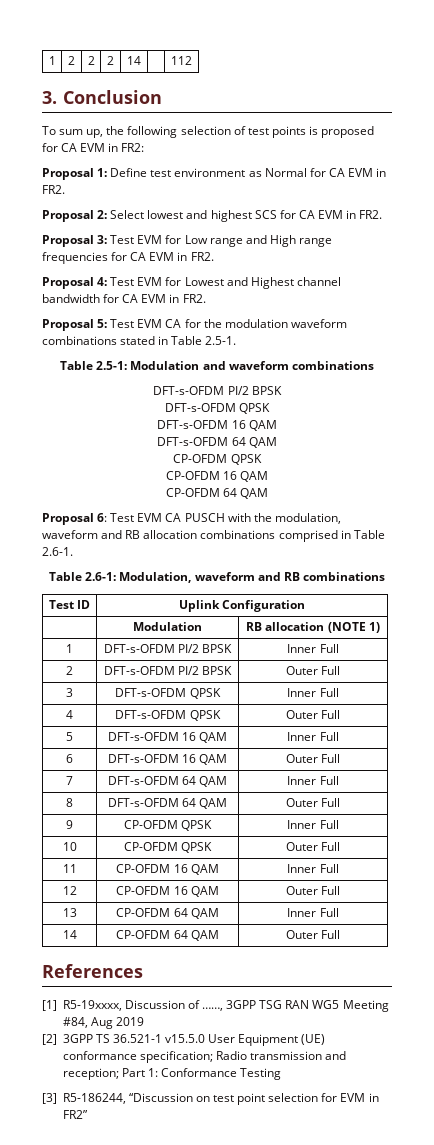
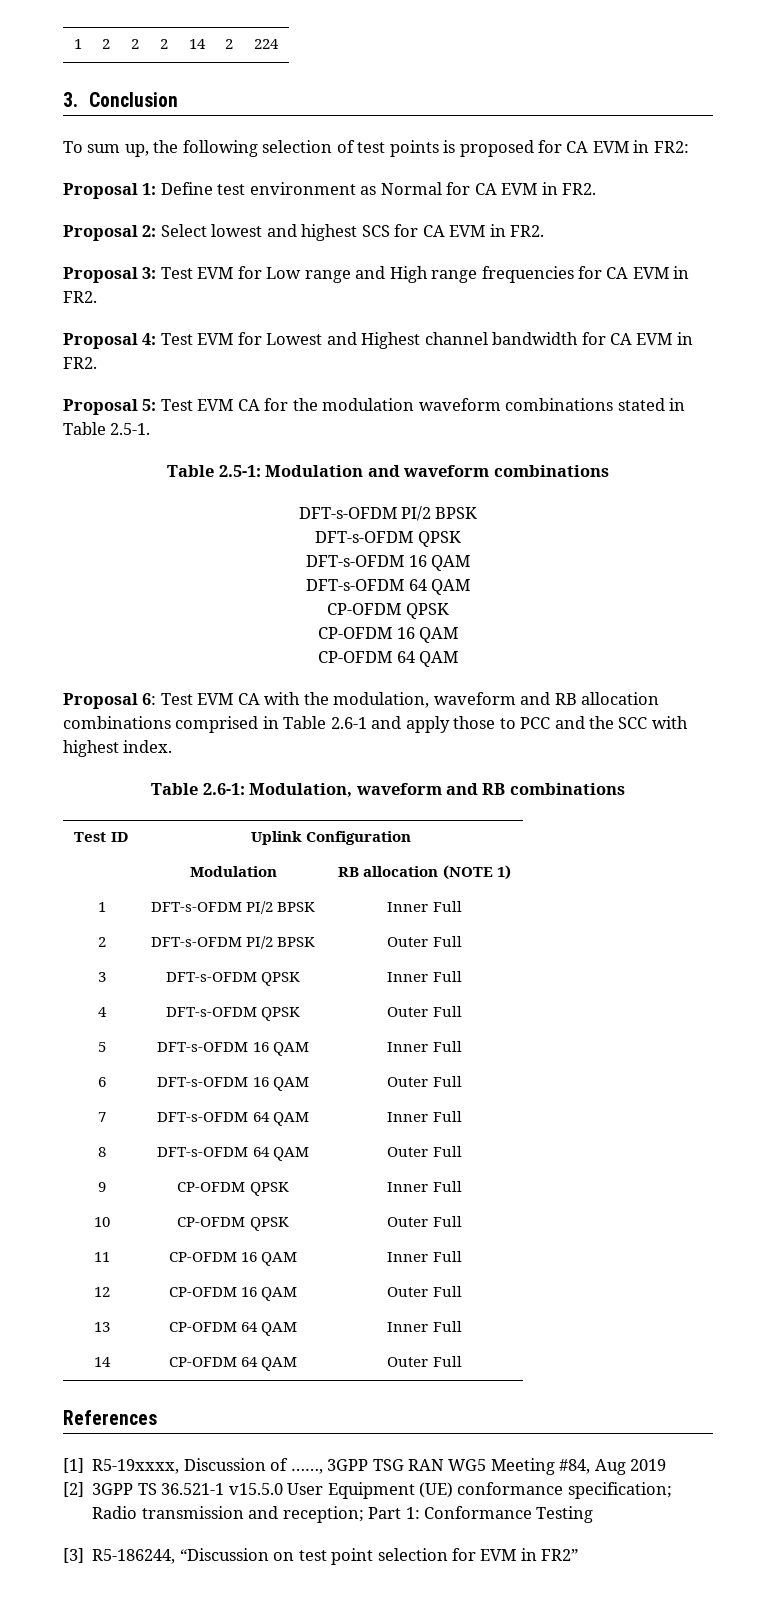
- 1 | 2 | 2 | 2 | 14 | | 112
+ 1 | 2 | 2 | 2 | 14 | 2 | 224
- Proposal 6: Test EVM CA PUSCH with the modulation, waveform and RB allocation combinations comprised in Table 2.6-1.
+ Proposal 6: Test EVM CA with the modulation, waveform and RB allocation combinations comprised in Table 2.6-1 and apply those to PCC and the SCC with highest index.

